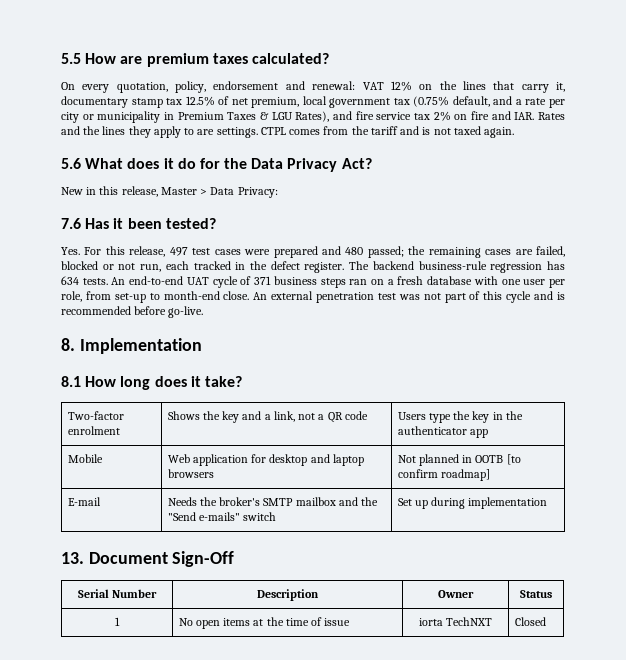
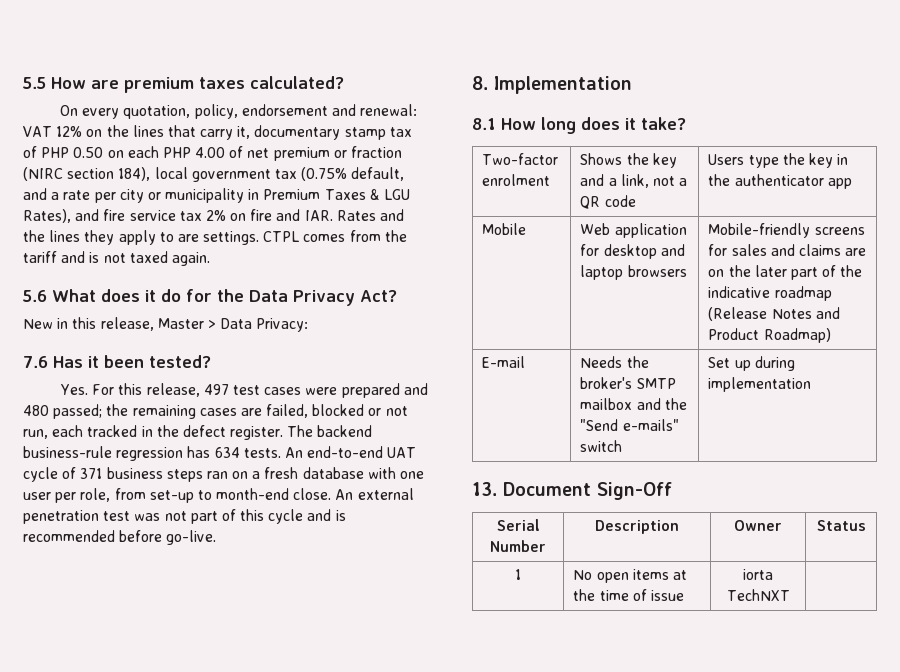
- On every quotation, policy, endorsement and renewal: VAT 12% on the lines that carry it, documentary stamp tax 12.5% of net premium, local government tax (0.75% default, and a rate per city or municipality in Premium Taxes & LGU Rates), and fire service tax 2% on fire and IAR. Rates and the lines they apply to are settings.
+ On every quotation, policy, endorsement and renewal: VAT 12% on the lines that carry it, documentary stamp tax of PHP 0.50 on each PHP 4.00 of net premium or fraction (NIRC section 184), local government tax (0.75% default, and a rate per city or municipality in Premium Taxes & LGU Rates), and fire service tax 2% on fire and IAR. Rates and the lines they apply to are settings.
- Mobile | Web application for desktop and laptop browsers | Not planned in OOTB [to confirm roadmap]
+ Mobile | Web application for desktop and laptop browsers | Mobile-friendly screens for sales and claims are on the later part of the indicative roadmap (Release Notes and Product Roadmap)
- 1 | No open items at the time of issue | iorta TechNXT | Closed
+ 1 | No open items at the time of issue | iorta TechNXT |

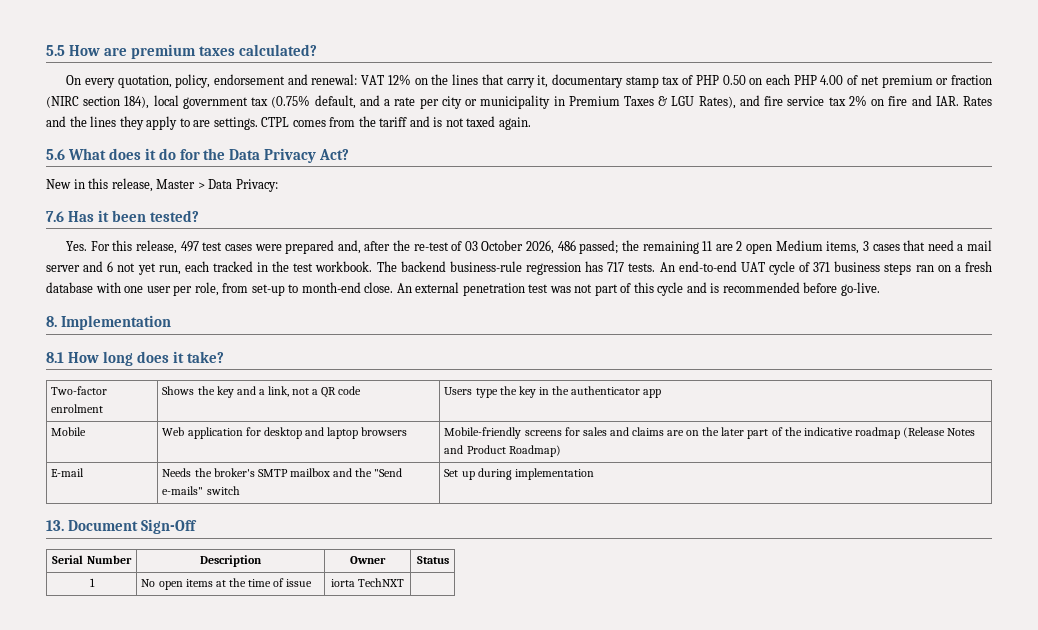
- Yes. For this release, 497 test cases were prepared and 480 passed; the remaining cases are failed, blocked or not run, each tracked in the defect register.
+ Yes. For this release, 497 test cases were prepared and, after the re-test of 03 October 2026, 486 passed; the remaining 11 are 2 open Medium items, 3 cases that need a mail server and 6 not yet run, each tracked in the test workbook.
- The backend business-rule regression has 634 tests.
+ The backend business-rule regression has 717 tests.

